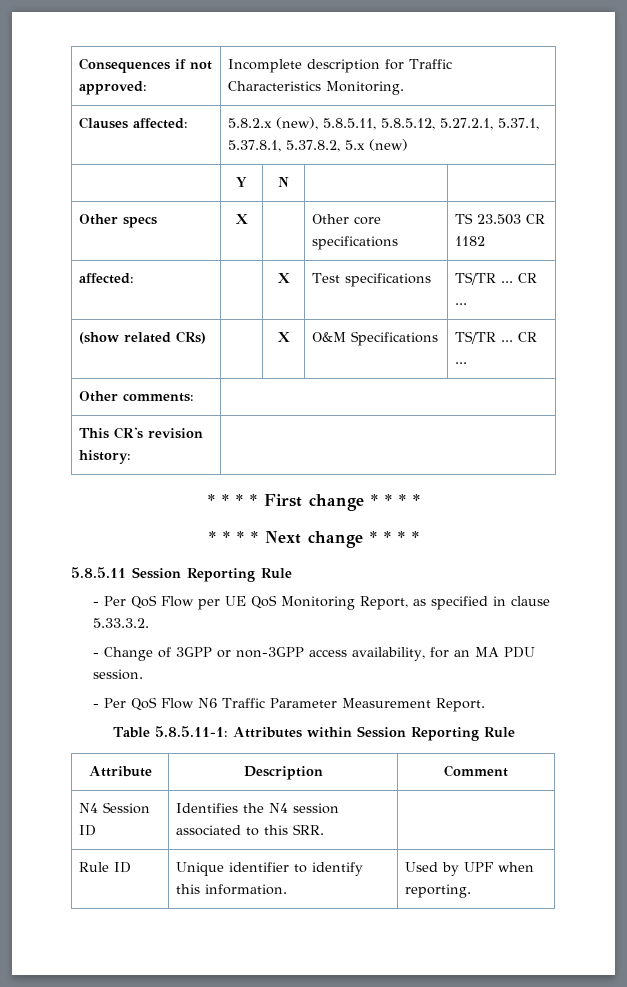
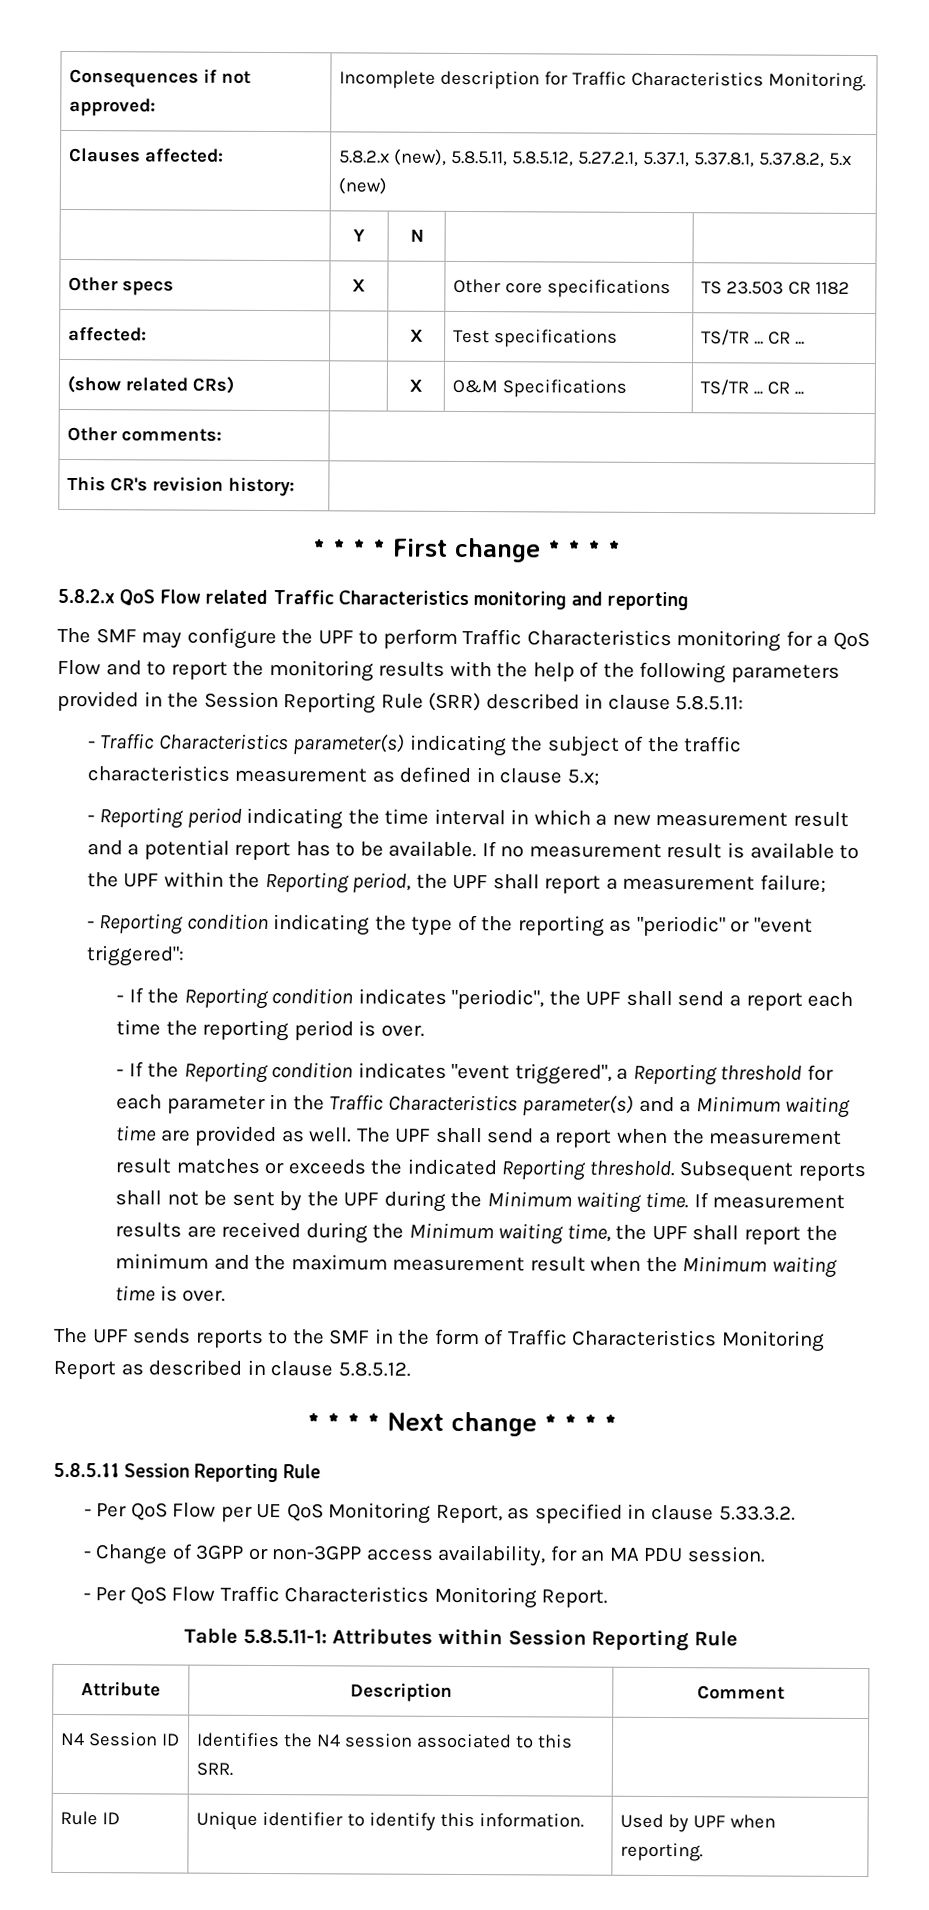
+ 5.8.2.x QoS Flow related Traffic Characteristics monitoring and reporting
+ The SMF may configure the UPF to perform Traffic Characteristics monitoring for a QoS Flow and to report the monitoring results with the help of the following parameters provided in the Session Reporting Rule (SRR) described in clause 5.8.5.11:
+ - Traffic Characteristics parameter(s) indicating the subject of the traffic characteristics measurement as defined in clause 5.x;
+ - Reporting period indicating the time interval in which a new measurement result and a potential report has to be available. If no measurement result is available to the UPF within the Reporting period, the UPF shall report a measurement failure;
+ - Reporting condition indicating the type of the reporting as "periodic" or "event triggered":
+ - If the Reporting condition indicates "periodic", the UPF shall send a report each time the reporting period is over.
+ - If the Reporting condition indicates "event triggered", a Reporting threshold for each parameter in the Traffic Characteristics parameter(s) and a Minimum waiting time are provided as well. The UPF shall send a report when the measurement result matches or exceeds the indicated Reporting threshold. Subsequent reports shall not be sent by the UPF during the Minimum waiting time. If measurement results are received during the Minimum waiting time, the UPF shall report the minimum and the maximum measurement result when the Minimum waiting time is over.
+ The UPF sends reports to the SMF in the form of Traffic Characteristics Monitoring Report as described in clause 5.8.5.12.
- - Per QoS Flow N6 Traffic Parameter Measurement Report.
+ - Per QoS Flow Traffic Characteristics Monitoring Report.

